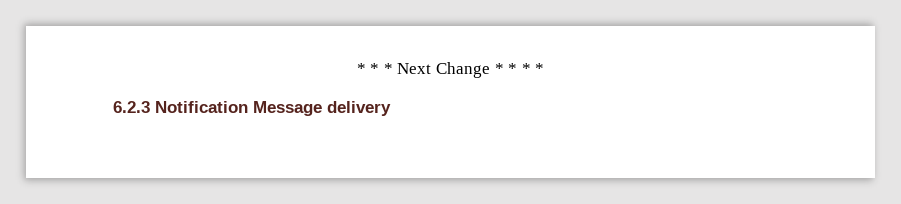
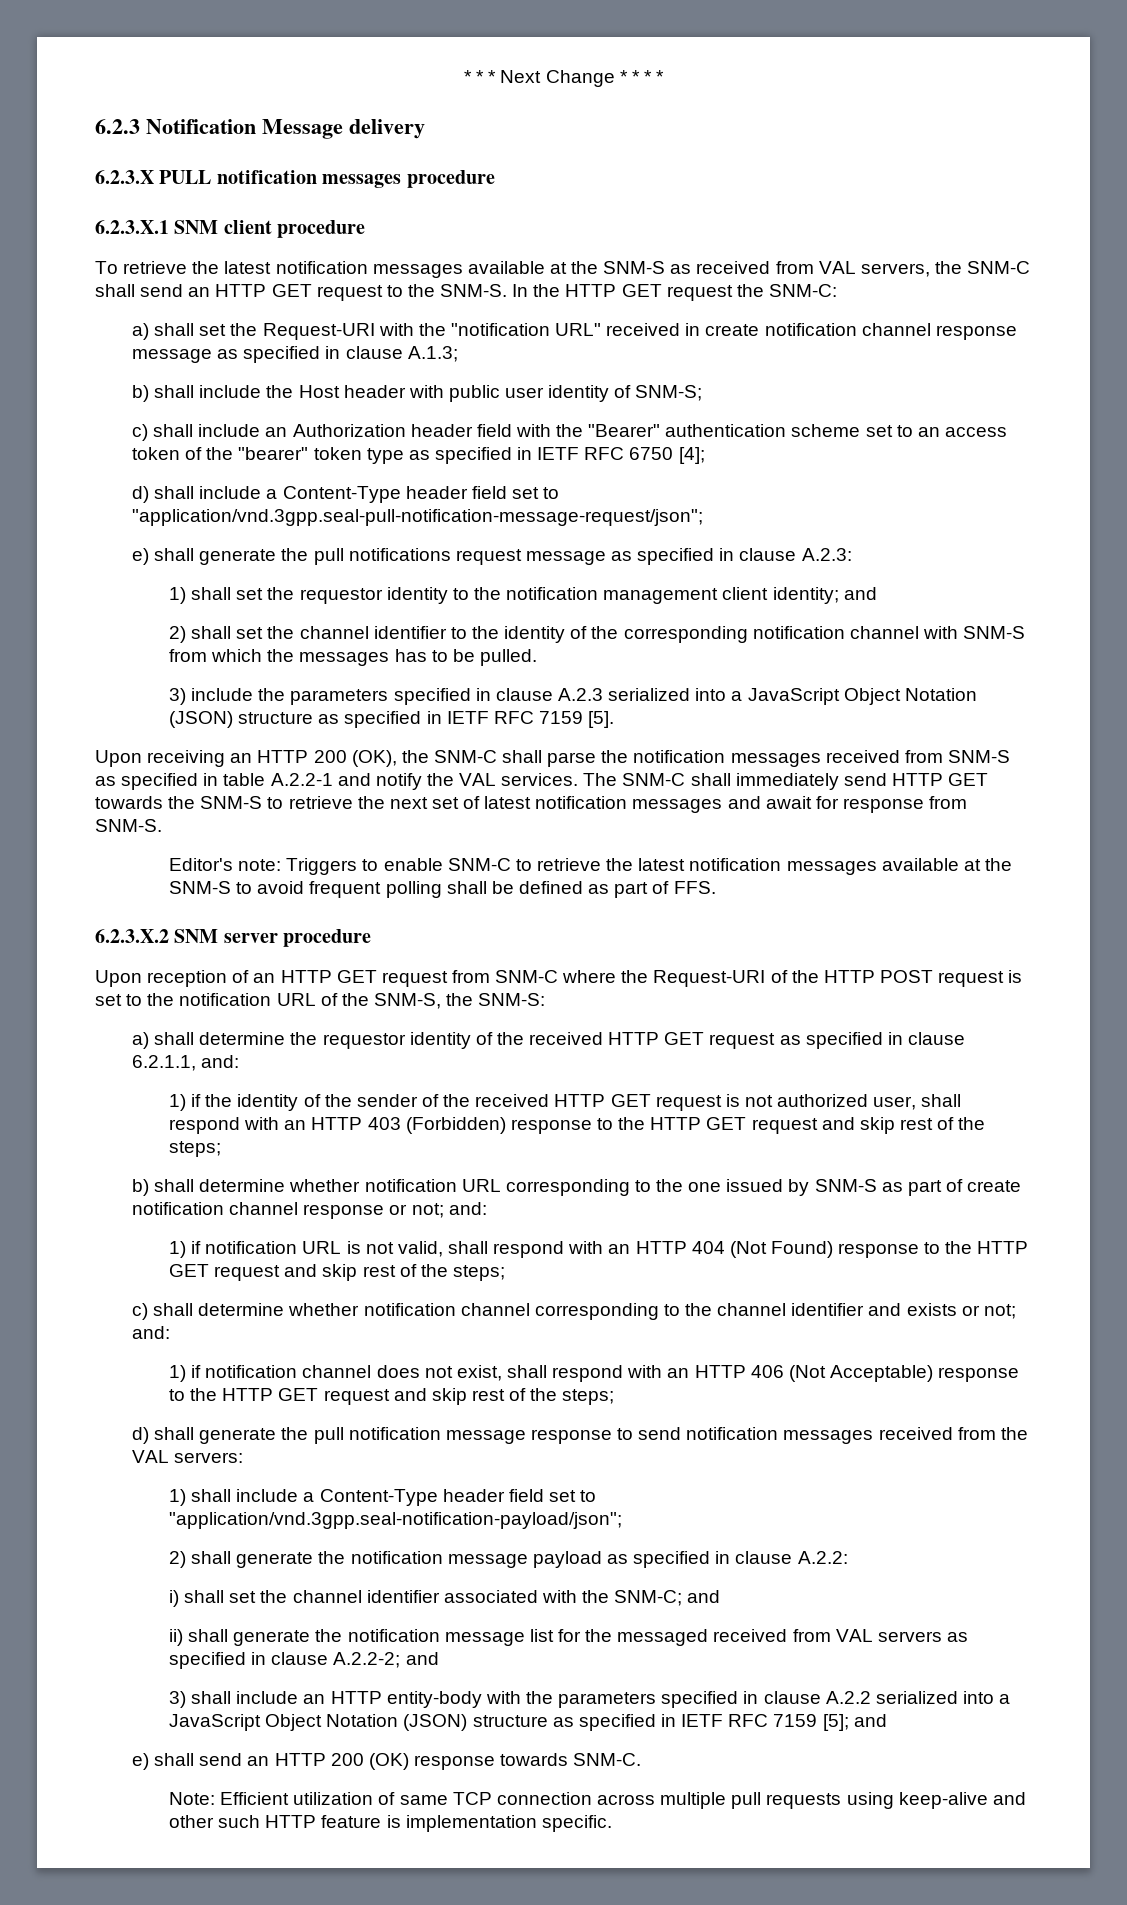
+ 6.2.3.X PULL notification messages procedure
+ 6.2.3.X.1 SNM client procedure
+ To retrieve the latest notification messages available at the SNM-S as received from VAL servers, the SNM-C shall send an HTTP GET request to the SNM-S. In the HTTP GET request the SNM-C:
+ a) shall set the Request-URI with the "notification URL" received in create notification channel response message as specified in clause A.1.3;
+ b) shall include the Host header with public user identity of SNM-S;
+ c) shall include an Authorization header field with the "Bearer" authentication scheme set to an access token of the "bearer" token type as specified in IETF RFC 6750 [4];
+ d) shall include a Content-Type header field set to "application/vnd.3gpp.seal-pull-notification-message-request/json";
+ e) shall generate the pull notifications request message as specified in clause A.2.3:
+ 1) shall set the requestor identity to the notification management client identity; and
+ 2) shall set the channel identifier to the identity of the corresponding notification channel with SNM-S from which the messages has to be pulled.
+ 3) include the parameters specified in clause A.2.3 serialized into a JavaScript Object Notation (JSON) structure as specified in IETF RFC 7159 [5].
+ Upon receiving an HTTP 200 (OK), the SNM-C shall parse the notification messages received from SNM-S as specified in table A.2.2-1 and notify the VAL services. The SNM-C shall immediately send HTTP GET towards the SNM-S to retrieve the next set of latest notification messages and await for response from SNM-S.
+ Editor's note: Triggers to enable SNM-C to retrieve the latest notification messages available at the SNM-S to avoid frequent polling shall be defined as part of FFS.
+ 6.2.3.X.2 SNM server procedure
+ Upon reception of an HTTP GET request from SNM-C where the Request-URI of the HTTP POST request is set to the notification URL of the SNM-S, the SNM-S:
+ a) shall determine the requestor identity of the received HTTP GET request as specified in clause 6.2.1.1, and:
+ 1) if the identity of the sender of the received HTTP GET request is not authorized user, shall respond with an HTTP 403 (Forbidden) response to the HTTP GET request and skip rest of the steps;
+ b) shall determine whether notification URL corresponding to the one issued by SNM-S as part of create notification channel response or not; and:
+ 1) if notification URL is not valid, shall respond with an HTTP 404 (Not Found) response to the HTTP GET request and skip rest of the steps;
+ c) shall determine whether notification channel corresponding to the channel identifier and exists or not; and:
+ 1) if notification channel does not exist, shall respond with an HTTP 406 (Not Acceptable) response to the HTTP GET request and skip rest of the steps;
+ d) shall generate the pull notification message response to send notification messages received from the VAL servers:
+ 1) shall include a Content-Type header field set to "application/vnd.3gpp.seal-notification-payload/json";
+ 2) shall generate the notification message payload as specified in clause A.2.2:
+ i) shall set the channel identifier associated with the SNM-C; and
+ ii) shall generate the notification message list for the messaged received from VAL servers as specified in clause A.2.2-2; and
+ 3) shall include an HTTP entity-body with the parameters specified in clause A.2.2 serialized into a JavaScript Object Notation (JSON) structure as specified in IETF RFC 7159 [5]; and
+ e) shall send an HTTP 200 (OK) response towards SNM-C.
+ Note: Efficient utilization of same TCP connection across multiple pull requests using keep-alive and other such HTTP feature is implementation specific.

